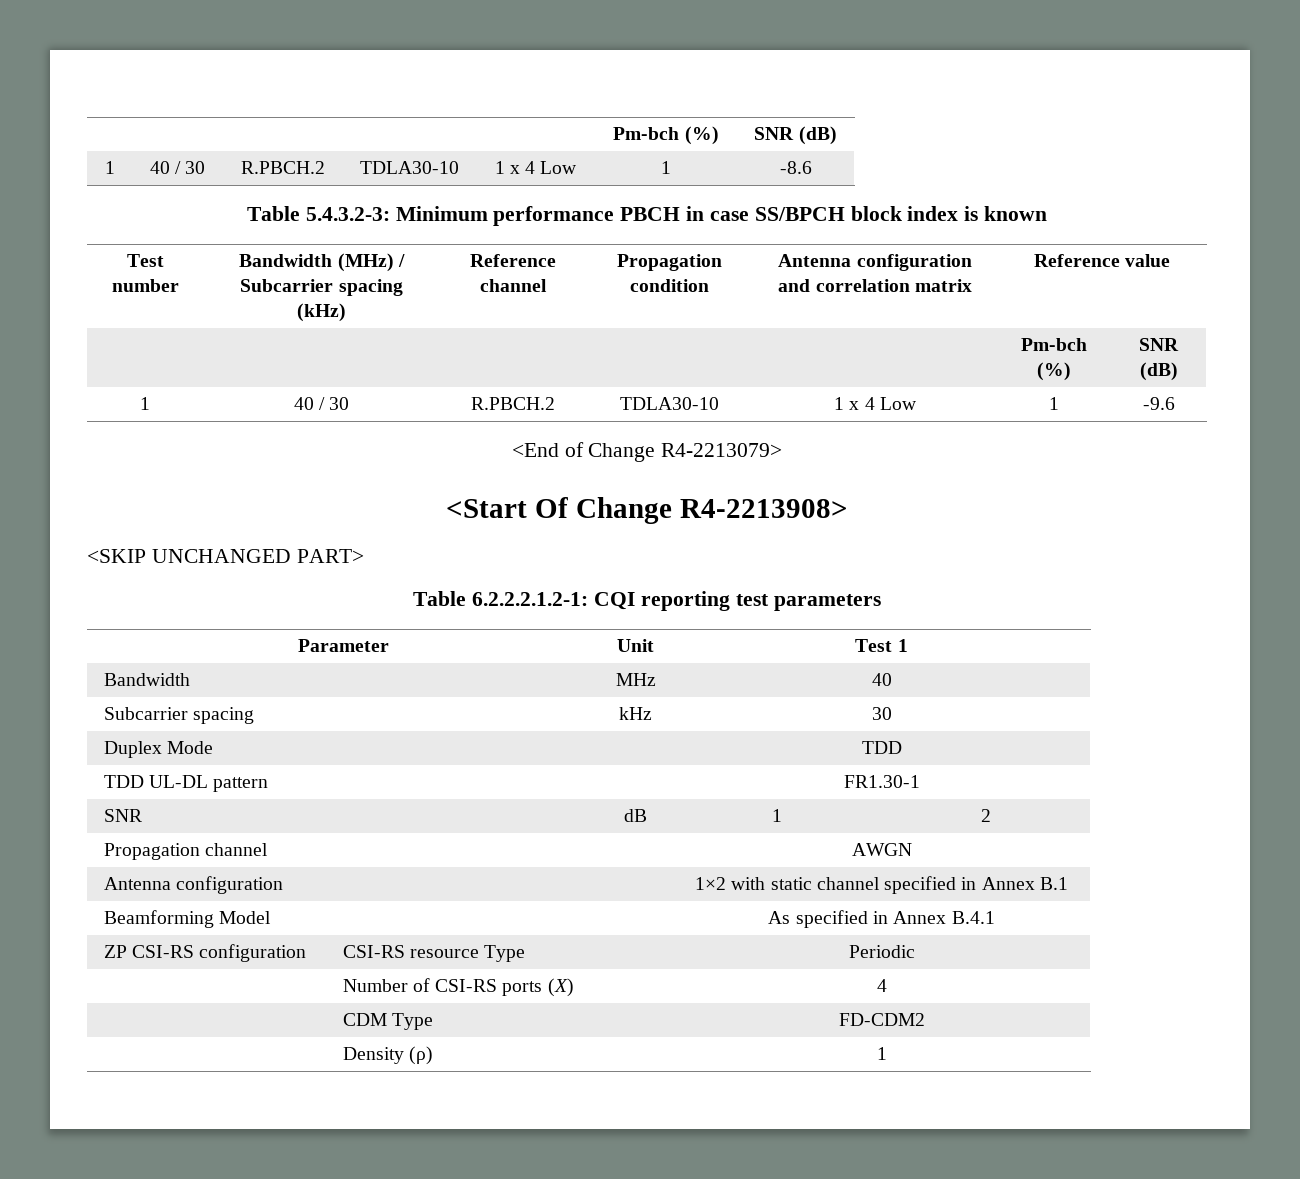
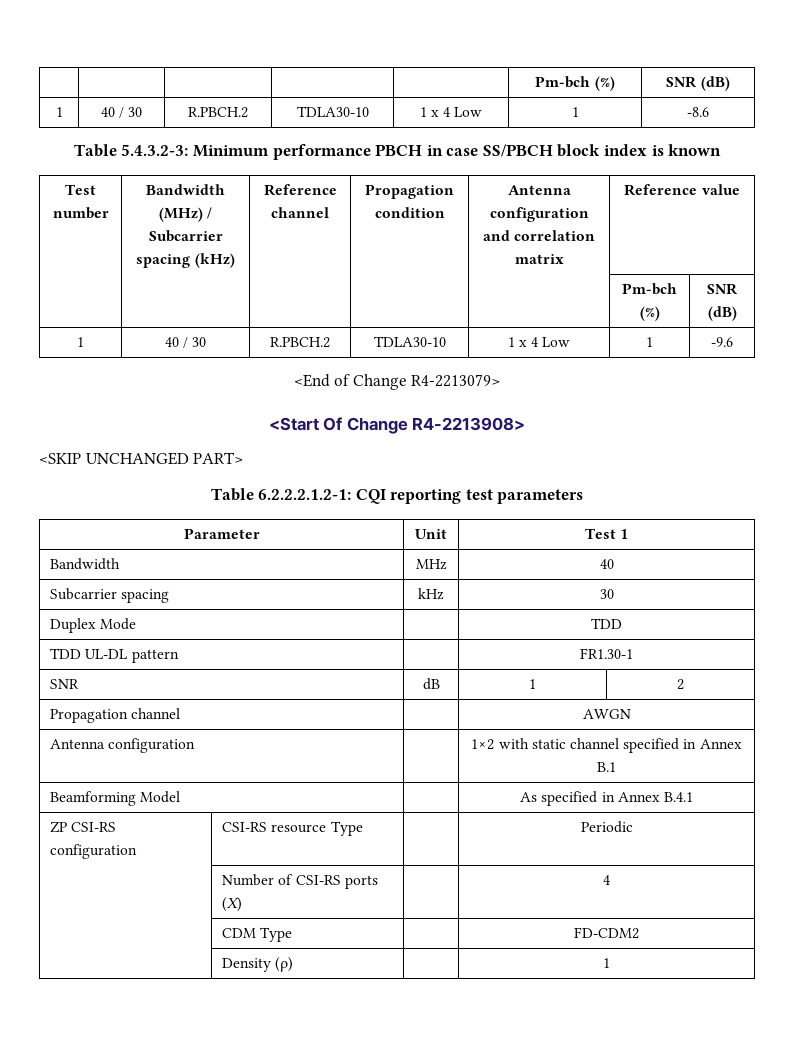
- Table 5.4.3.2-3: Minimum performance PBCH in case SS/BPCH block index is known
+ Table 5.4.3.2-3: Minimum performance PBCH in case SS/PBCH block index is known

